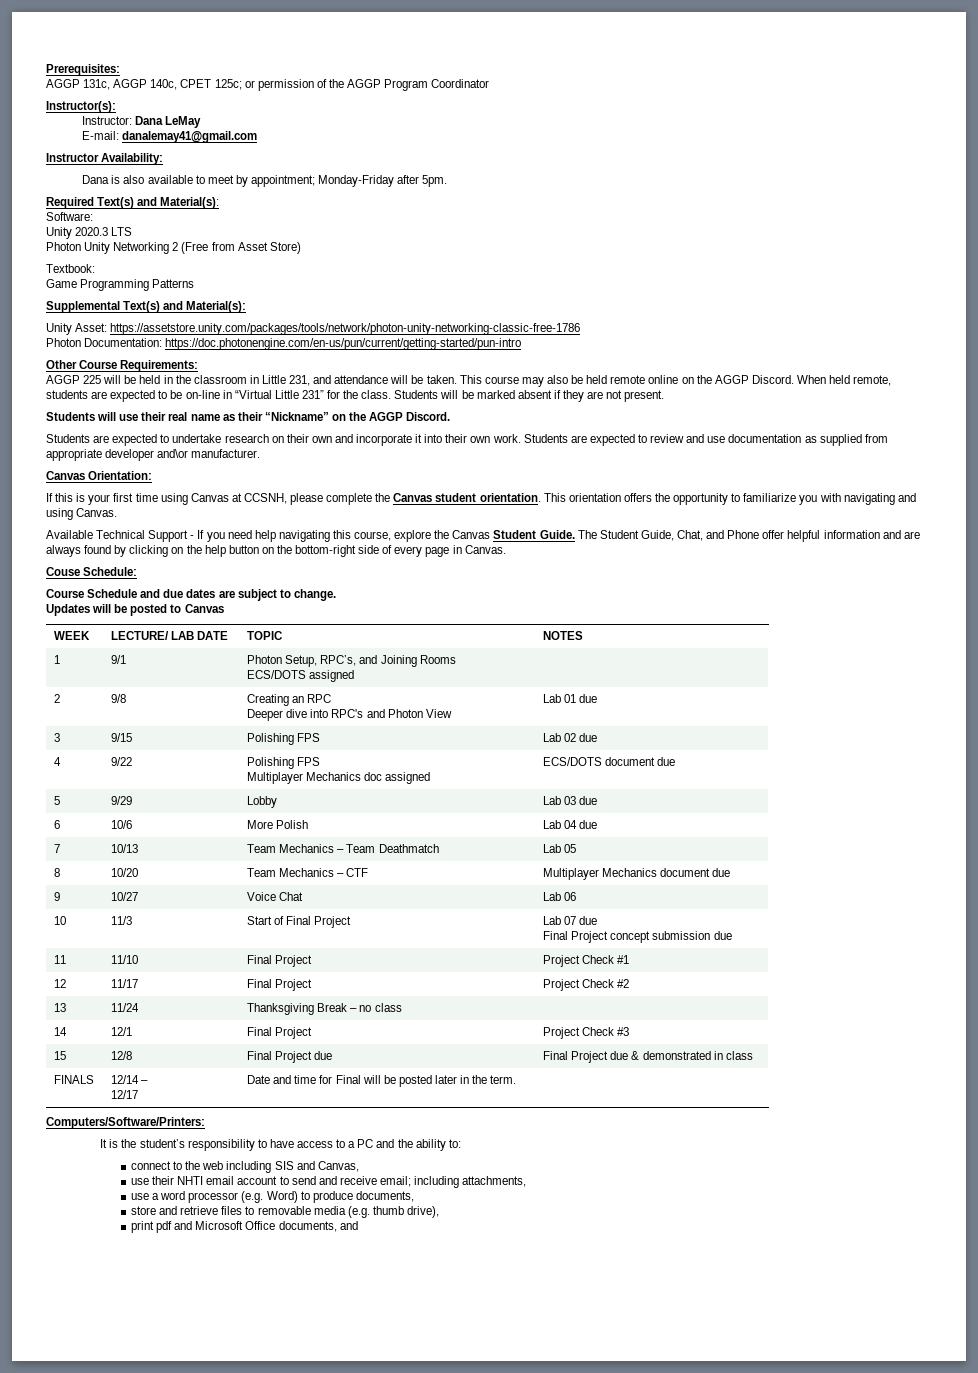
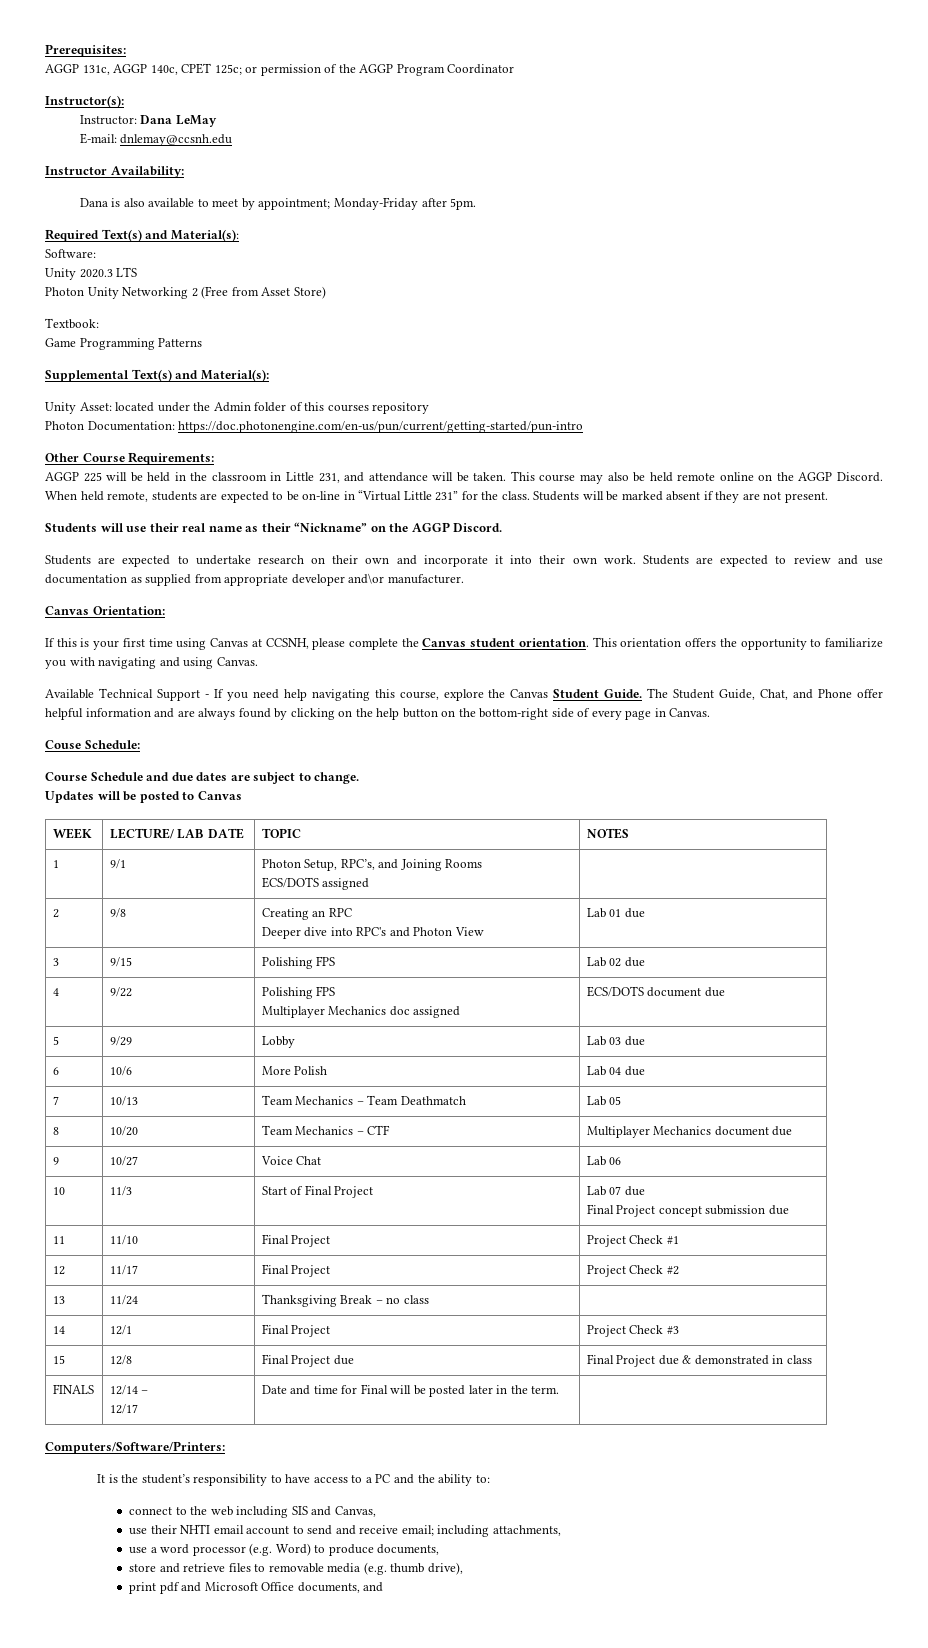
- E-mail: danalemay41@gmail.com
+ E-mail: dnlemay@ccsnh.edu
- Unity Asset: https://assetstore.unity.com/packages/tools/network/photon-unity-networking-classic-free-1786
+ Unity Asset: located under the Admin folder of this courses repository

